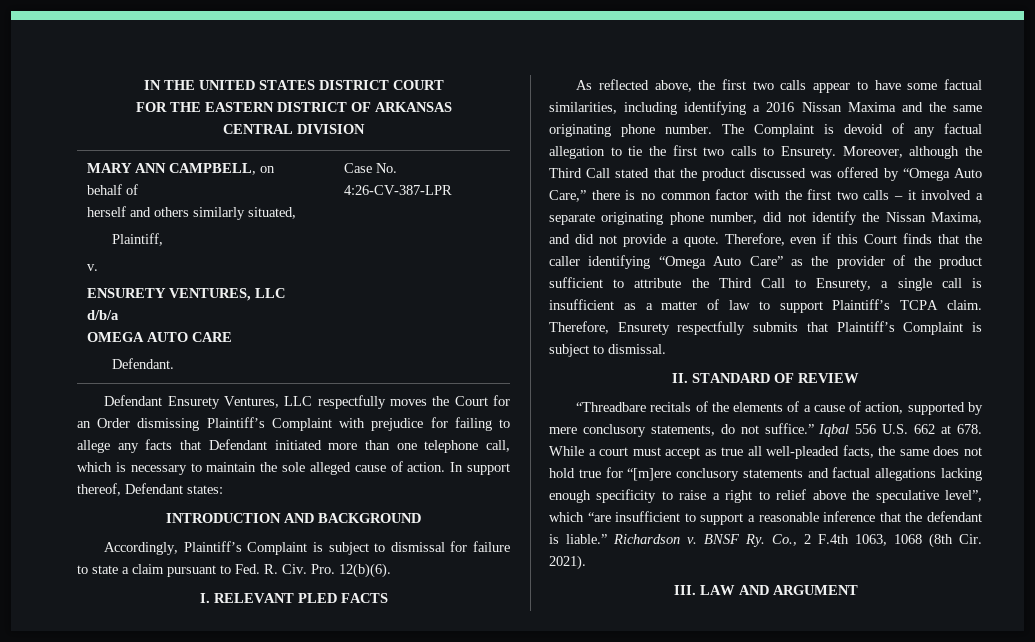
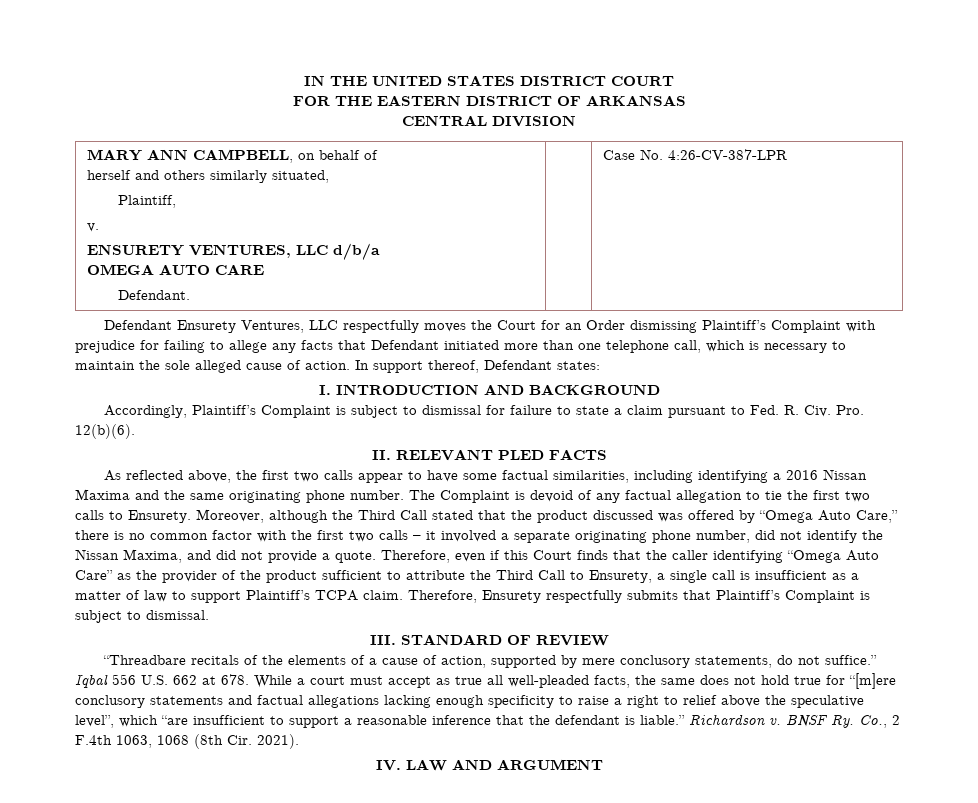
- INTRODUCTION AND BACKGROUND
+ I. INTRODUCTION AND BACKGROUND
- I. RELEVANT PLED FACTS
+ II. RELEVANT PLED FACTS
- II. STANDARD OF REVIEW
+ III. STANDARD OF REVIEW
- III. LAW AND ARGUMENT
+ IV. LAW AND ARGUMENT

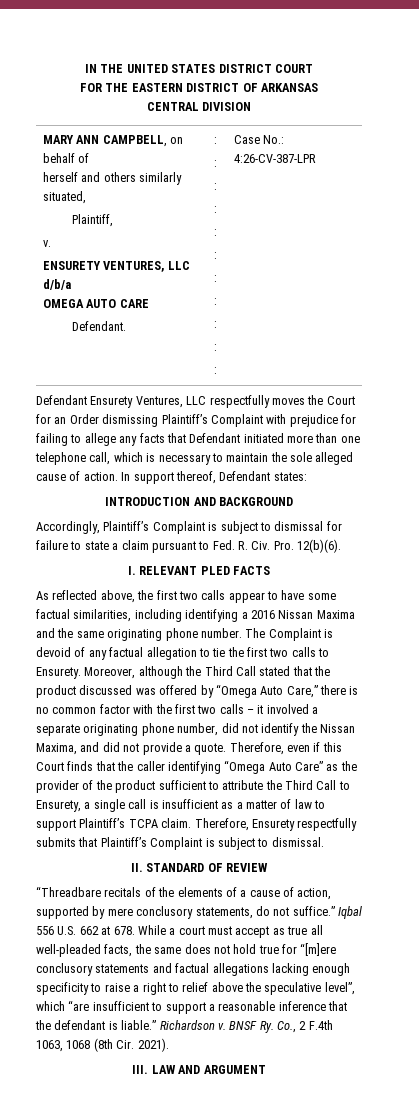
  MARY ANN CAMPBELL, on behalf of
  herself and others similarly situated,
  Plaintiff,
  v.
  ENSURETY VENTURES, LLC d/b/a
  OMEGA AUTO CARE
- Defendant. | | Case No. 4:26-CV-387-LPR
+ Defendant. | :
+ :
+ :
+ :
+ :
+ :
+ :
+ :
+ :
+ :
+ : | Case No.: 4:26-CV-387-LPR
- I. INTRODUCTION AND BACKGROUND
+ INTRODUCTION AND BACKGROUND
- II. RELEVANT PLED FACTS
+ I. RELEVANT PLED FACTS
- III. STANDARD OF REVIEW
+ II. STANDARD OF REVIEW
- IV. LAW AND ARGUMENT
+ III. LAW AND ARGUMENT

